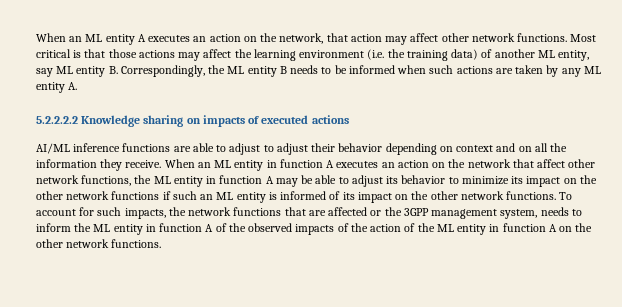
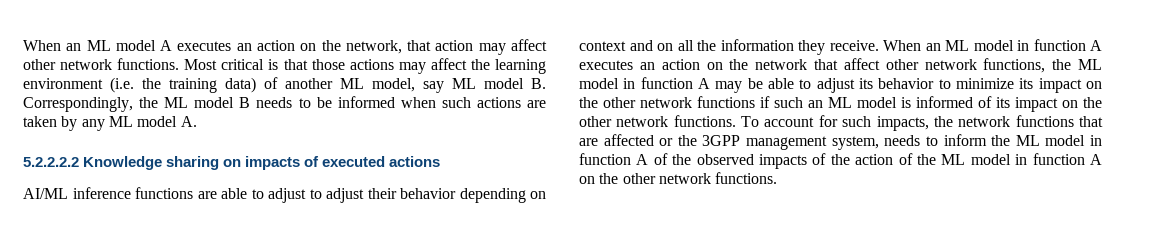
- When an ML entity A executes an action on the network, that action may affect other network functions.
+ When an ML model A executes an action on the network, that action may affect other network functions.
- Most critical is that those actions may affect the learning environment (i.e. the training data) of another ML entity, say ML entity B. Correspondingly, the ML entity B needs to be informed when such actions are taken by any ML entity A.
+ Most critical is that those actions may affect the learning environment (i.e. the training data) of another ML model, say ML model B. Correspondingly, the ML model B needs to be informed when such actions are taken by any ML model A.
- When an ML entity in function A executes an action on the network that affect other network functions, the ML entity in function A may be able to adjust its behavior to minimize its impact on the other network functions if such an ML entity is informed of its impact on the other network functions.
+ When an ML model in function A executes an action on the network that affect other network functions, the ML model in function A may be able to adjust its behavior to minimize its impact on the other network functions if such an ML model is informed of its impact on the other network functions.
- To account for such impacts, the network functions that are affected or the 3GPP management system, needs to inform the ML entity in function A of the observed impacts of the action of the ML entity in function A on the other network functions.
+ To account for such impacts, the network functions that are affected or the 3GPP management system, needs to inform the ML model in function A of the observed impacts of the action of the ML model in function A on the other network functions.

